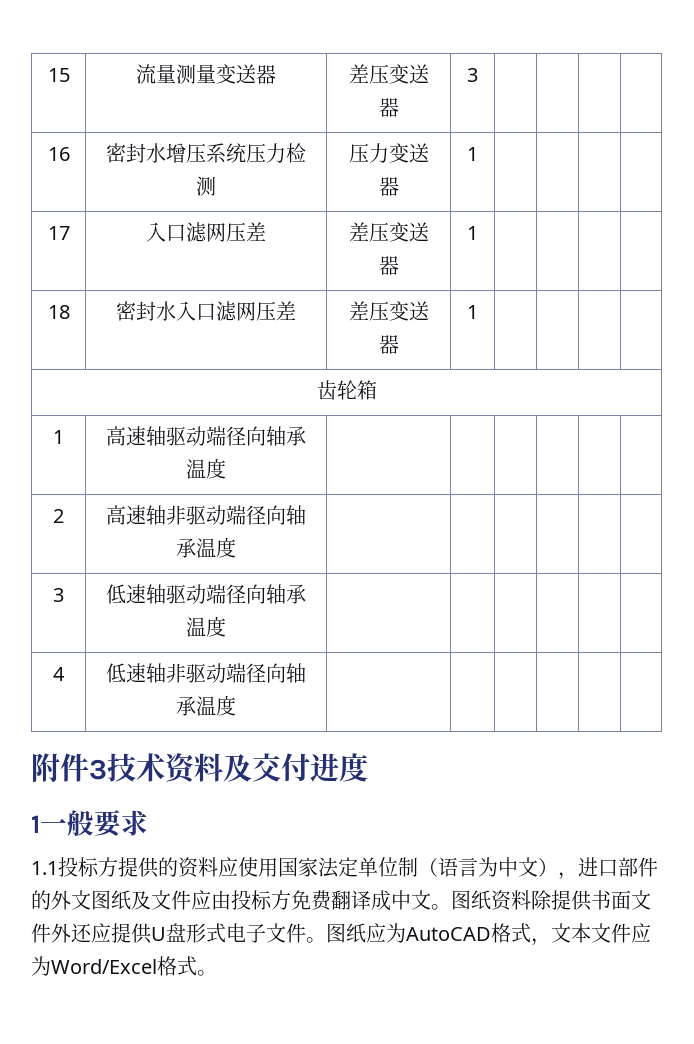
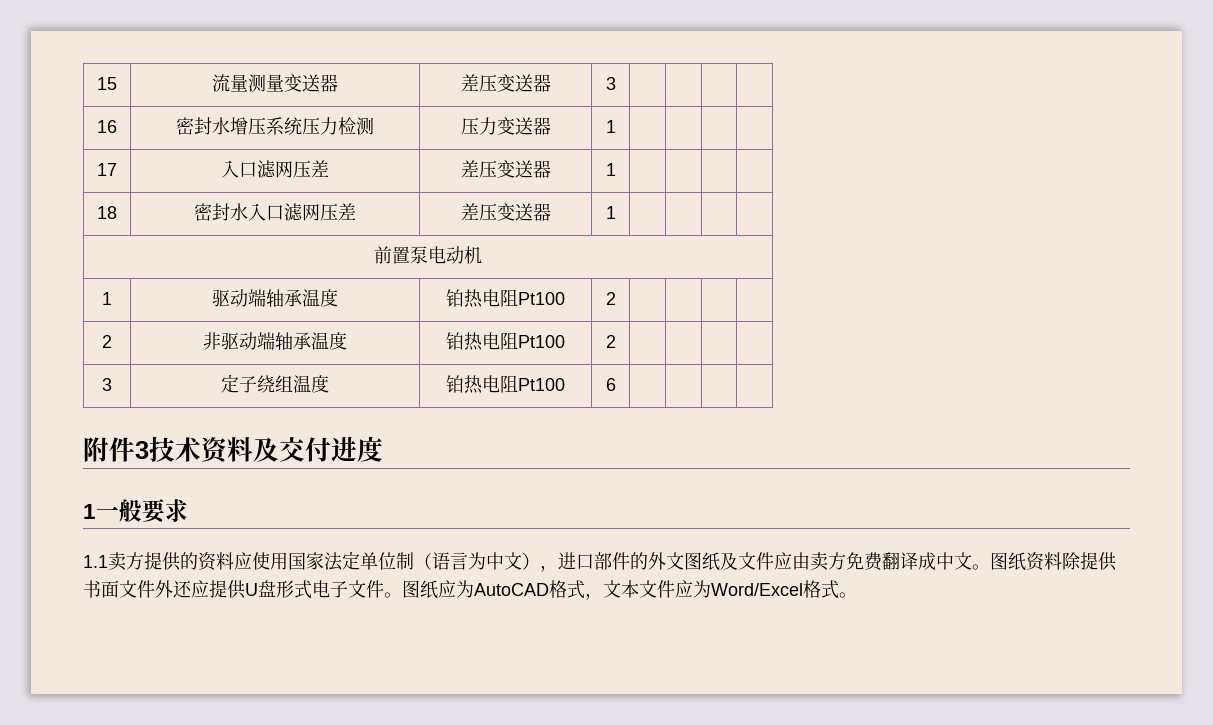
- 齿轮箱
- 1 | 高速轴驱动端径向轴承温度 | | | | | |
- 2 | 高速轴非驱动端径向轴承温度 | | | | | |
- 3 | 低速轴驱动端径向轴承温度 | | | | | |
- 4 | 低速轴非驱动端径向轴承温度 | | | | | |
+ 前置泵电动机
+ 1 | 驱动端轴承温度 | 铂热电阻Pt100 | 2 | | | |
+ 2 | 非驱动端轴承温度 | 铂热电阻Pt100 | 2 | | | |
+ 3 | 定子绕组温度 | 铂热电阻Pt100 | 6 | | | |
- 1.1投标方提供的资料应使用国家法定单位制（语言为中文），进口部件的外文图纸及文件应由投标方免费翻译成中文。
+ 1.1卖方提供的资料应使用国家法定单位制（语言为中文），进口部件的外文图纸及文件应由卖方免费翻译成中文。

